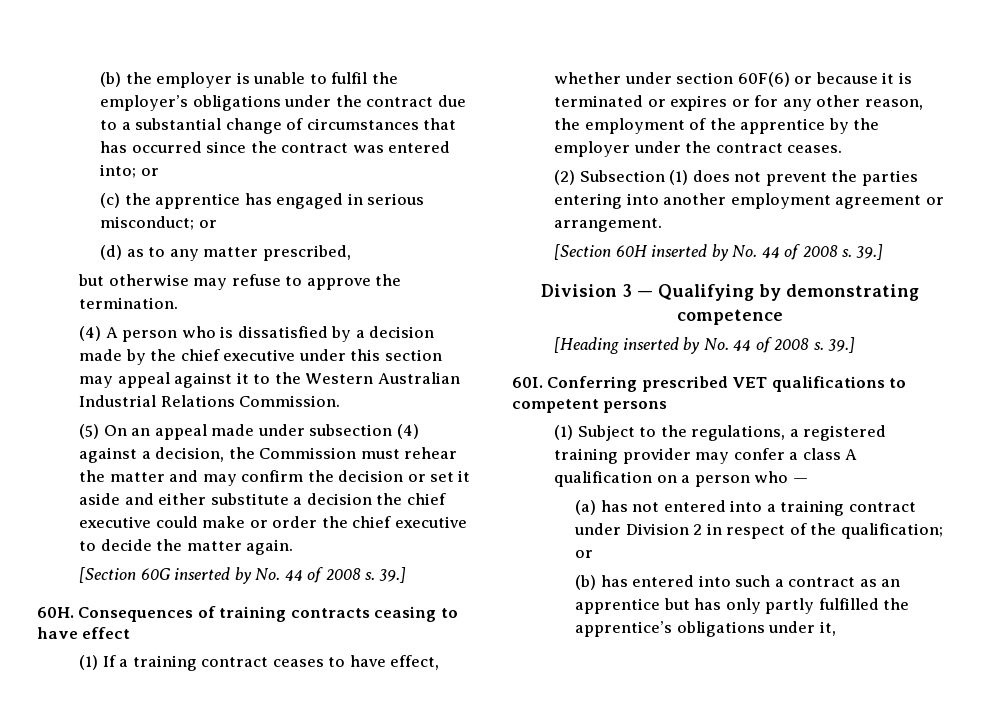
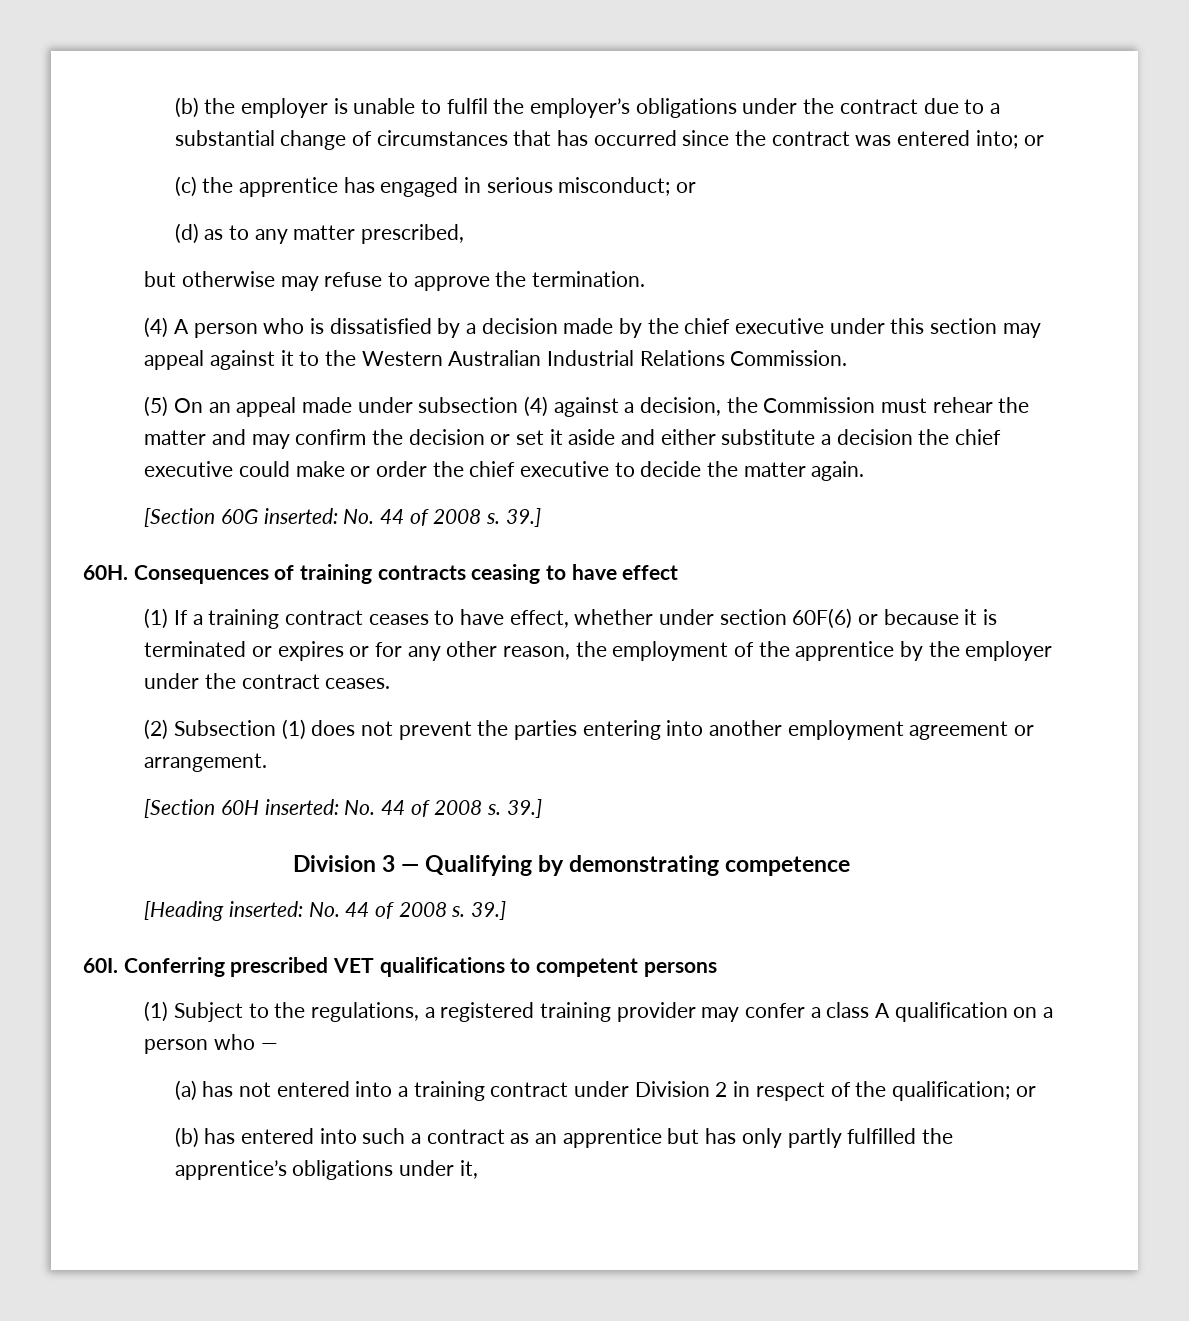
- [Section 60G inserted by No. 44 of 2008 s.
+ [Section 60G inserted: No. 44 of 2008 s.
- [Section 60H inserted by No. 44 of 2008 s.
+ [Section 60H inserted: No. 44 of 2008 s.
- [Heading inserted by No. 44 of 2008 s.
+ [Heading inserted: No. 44 of 2008 s.

